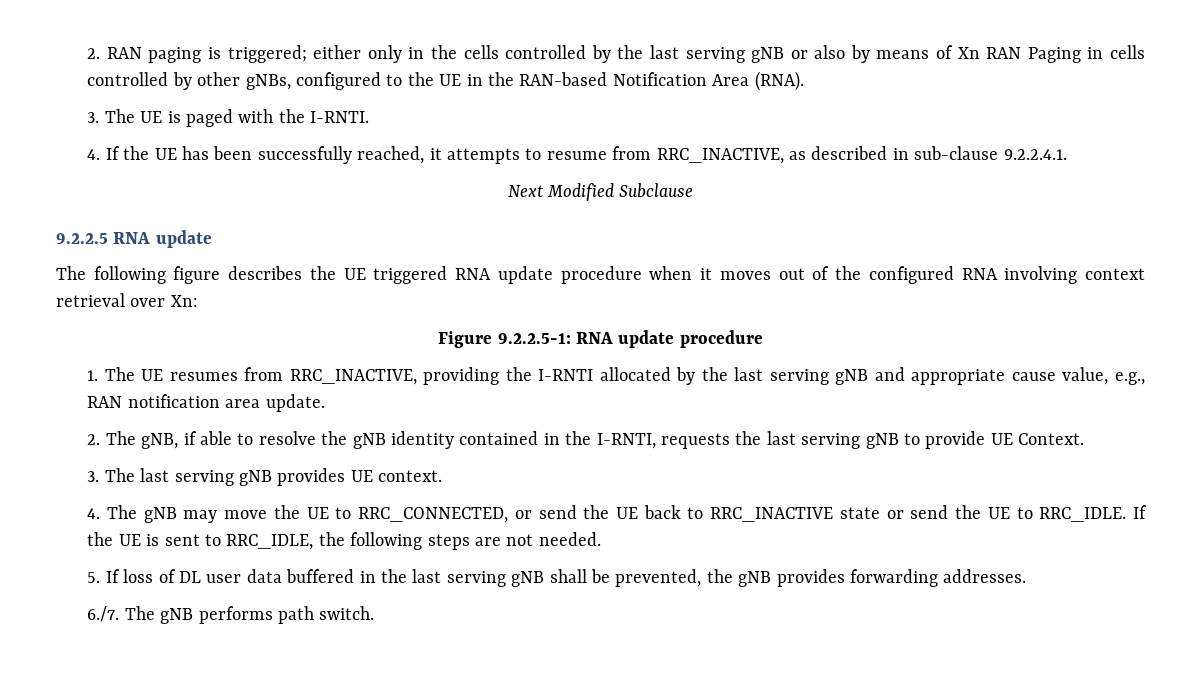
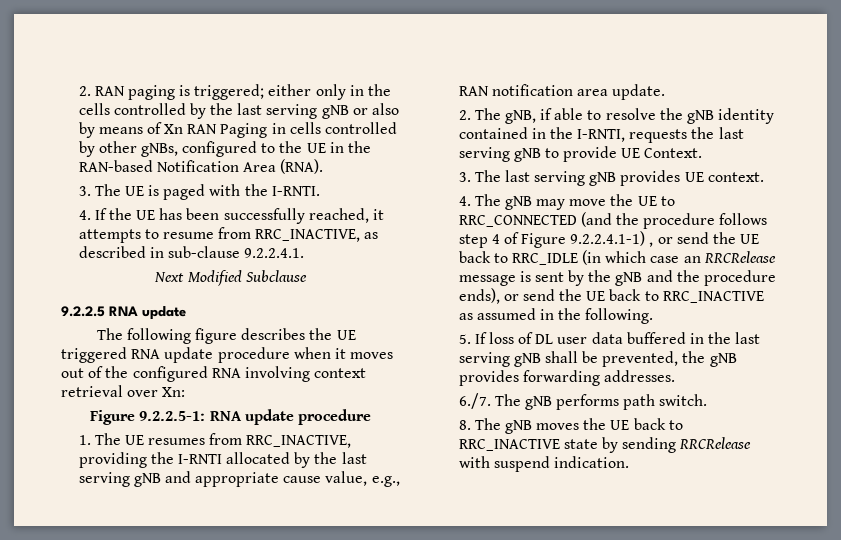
- 4. The gNB may move the UE to RRC_CONNECTED, or send the UE back to RRC_INACTIVE state or send the UE to RRC_IDLE. If the UE is sent to RRC_IDLE, the following steps are not needed.
+ 4. The gNB may move the UE to RRC_CONNECTED (and the procedure follows step 4 of Figure 9.2.2.4.1-1) , or send the UE back to RRC_IDLE (in which case an RRCRelease message is sent by the gNB and the procedure ends), or send the UE back to RRC_INACTIVE as assumed in the following.
+ 8. The gNB moves the UE back to RRC_INACTIVE state by sending RRCRelease with suspend indication.

